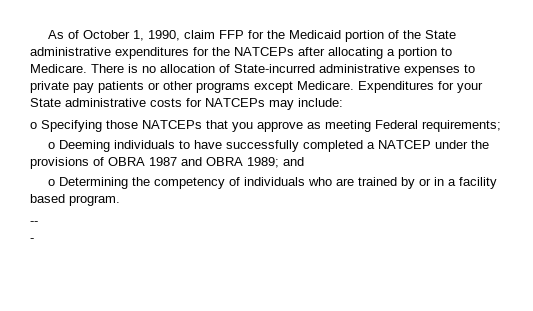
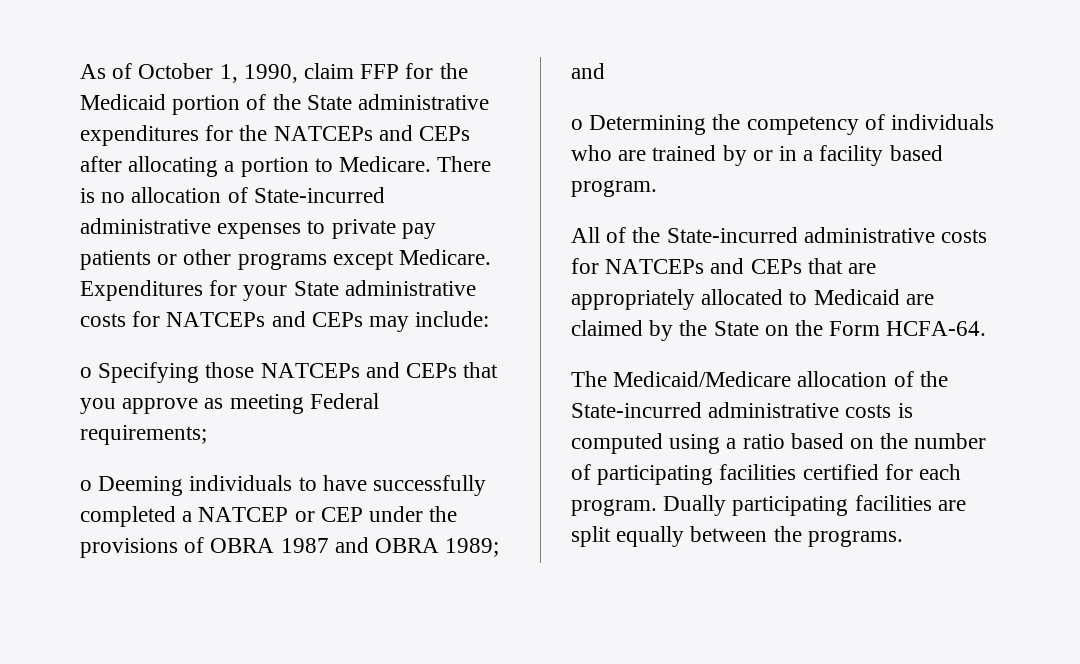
- As of October 1, 1990, claim FFP for the Medicaid portion of the State administrative expenditures for the NATCEPs after allocating a portion to Medicare.
+ As of October 1, 1990, claim FFP for the Medicaid portion of the State administrative expenditures for the NATCEPs and CEPs after allocating a portion to Medicare.
- Expenditures for your State administrative costs for NATCEPs may include:
+ Expenditures for your State administrative costs for NATCEPs and CEPs may include:
- o Specifying those NATCEPs that you approve as meeting Federal requirements;
+ o Specifying those NATCEPs and CEPs that you approve as meeting Federal requirements;
- o Deeming individuals to have successfully completed a NATCEP under the provisions of OBRA 1987 and OBRA 1989; and
+ o Deeming individuals to have successfully completed a NATCEP or CEP under the provisions of OBRA 1987 and OBRA 1989; and
- --
- -
+ All of the State-incurred administrative costs for NATCEPs and CEPs that are appropriately allocated to Medicaid are claimed by the State on the Form HCFA-64.
+ The Medicaid/Medicare allocation of the State-incurred administrative costs is computed using a ratio based on the number of participating facilities certified for each program. Dually participating facilities are split equally between the programs.

